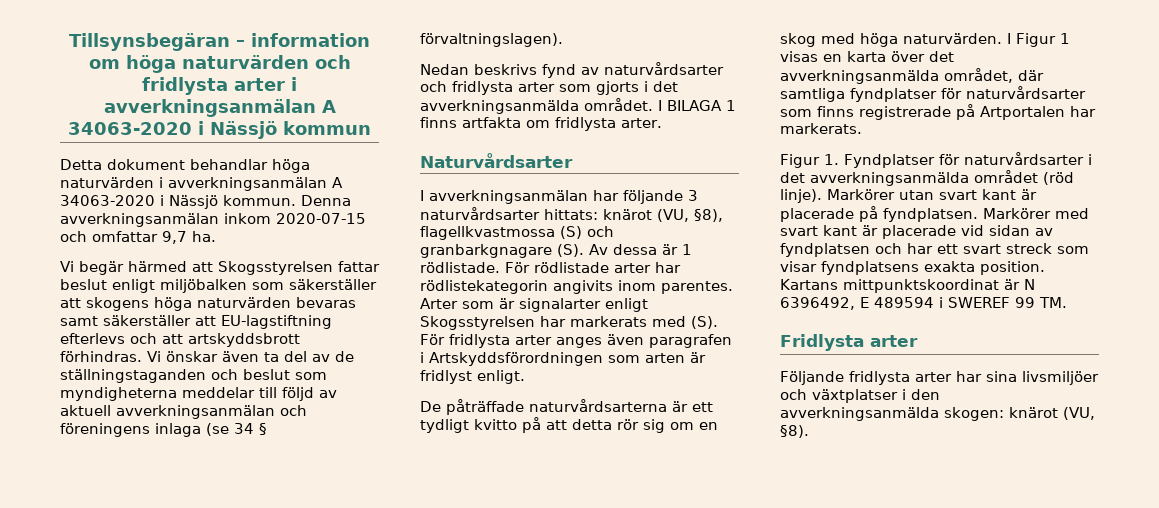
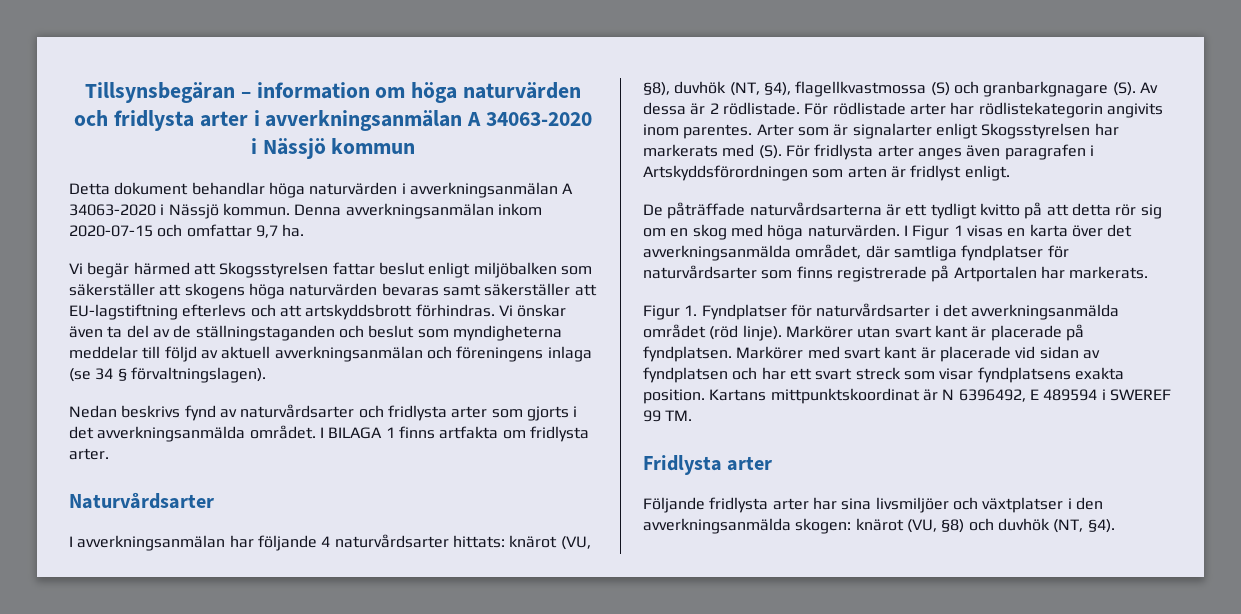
- I avverkningsanmälan har följande 3 naturvårdsarter hittats: knärot (VU, §8), flagellkvastmossa (S) och granbarkgnagare (S). Av dessa är 1 rödlistade.
+ I avverkningsanmälan har följande 4 naturvårdsarter hittats: knärot (VU, §8), duvhök (NT, §4), flagellkvastmossa (S) och granbarkgnagare (S). Av dessa är 2 rödlistade.
- Följande fridlysta arter har sina livsmiljöer och växtplatser i den avverkningsanmälda skogen: knärot (VU, §8).
+ Följande fridlysta arter har sina livsmiljöer och växtplatser i den avverkningsanmälda skogen: knärot (VU, §8) och duvhök (NT, §4).

